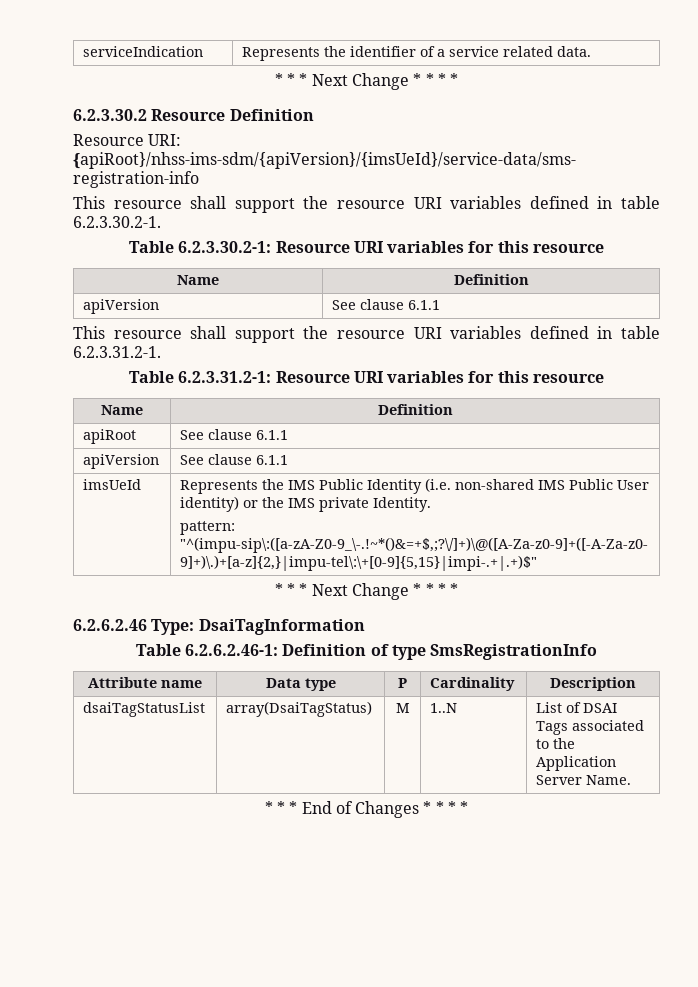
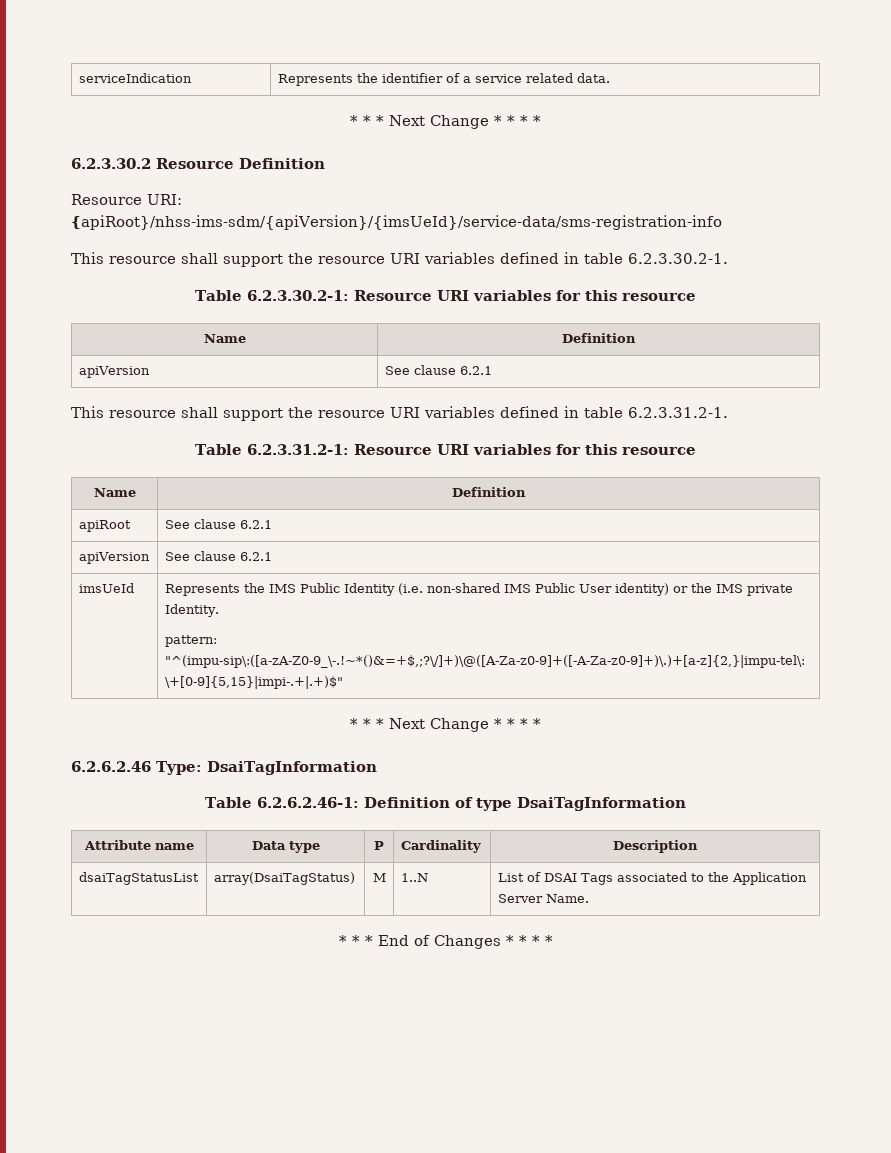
  Table 6.2.3.30.2-1: Resource URI variables for this resource
  Name | Definition
- apiVersion | See clause 6.1.1
+ apiVersion | See clause 6.2.1
- apiRoot | See clause 6.1.1
- apiVersion | See clause 6.1.1
+ apiRoot | See clause 6.2.1
+ apiVersion | See clause 6.2.1
- Table 6.2.6.2.46-1: Definition of type SmsRegistrationInfo
+ Table 6.2.6.2.46-1: Definition of type DsaiTagInformation

